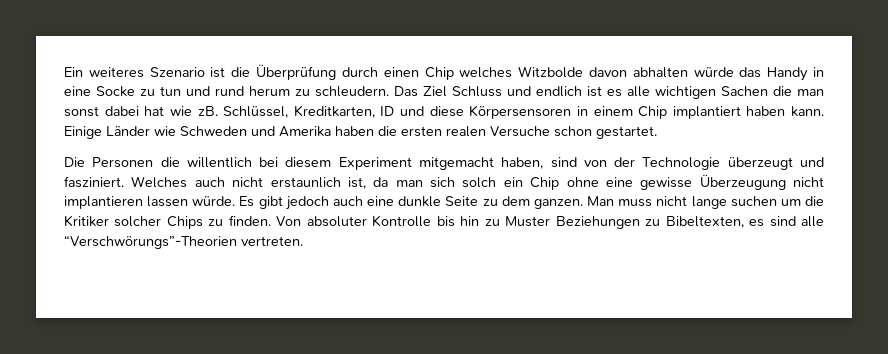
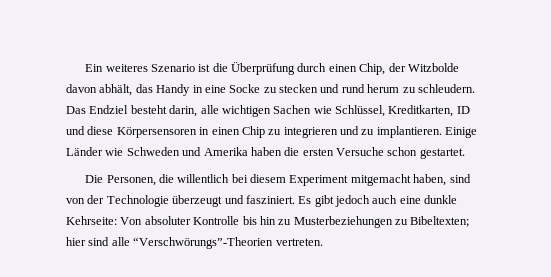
- Ein weiteres Szenario ist die Überprüfung durch einen Chip welches Witzbolde davon abhalten würde das Handy in eine Socke zu tun und rund herum zu schleudern.
+ Ein weiteres Szenario ist die Überprüfung durch einen Chip, der Witzbolde davon abhält, das Handy in eine Socke zu stecken und rund herum zu schleudern.
- Das Ziel Schluss und endlich ist es alle wichtigen Sachen die man sonst dabei hat wie zB. Schlüssel, Kreditkarten, ID und diese Körpersensoren in einem Chip implantiert haben kann.
+ Das Endziel besteht darin, alle wichtigen Sachen wie Schlüssel, Kreditkarten, ID und diese Körpersensoren in einen Chip zu integrieren und zu implantieren.
- Einige Länder wie Schweden und Amerika haben die ersten realen Versuche schon gestartet.
+ Einige Länder wie Schweden und Amerika haben die ersten Versuche schon gestartet.
- Die Personen die willentlich bei diesem Experiment mitgemacht haben, sind von der Technologie überzeugt und fasziniert.
+ Die Personen, die willentlich bei diesem Experiment mitgemacht haben, sind von der Technologie überzeugt und fasziniert.
- Welches auch nicht erstaunlich ist, da man sich solch ein Chip ohne eine gewisse Überzeugung nicht implantieren lassen würde.
- Es gibt jedoch auch eine dunkle Seite zu dem ganzen. Man muss nicht lange suchen um die Kritiker solcher Chips zu finden. Von absoluter Kontrolle bis hin zu Muster Beziehungen zu Bibeltexten, es sind alle “Verschwörungs”-Theorien vertreten.
+ Es gibt jedoch auch eine dunkle Kehrseite: Von absoluter Kontrolle bis hin zu Musterbeziehungen zu Bibeltexten; hier sind alle “Verschwörungs”-Theorien vertreten.

